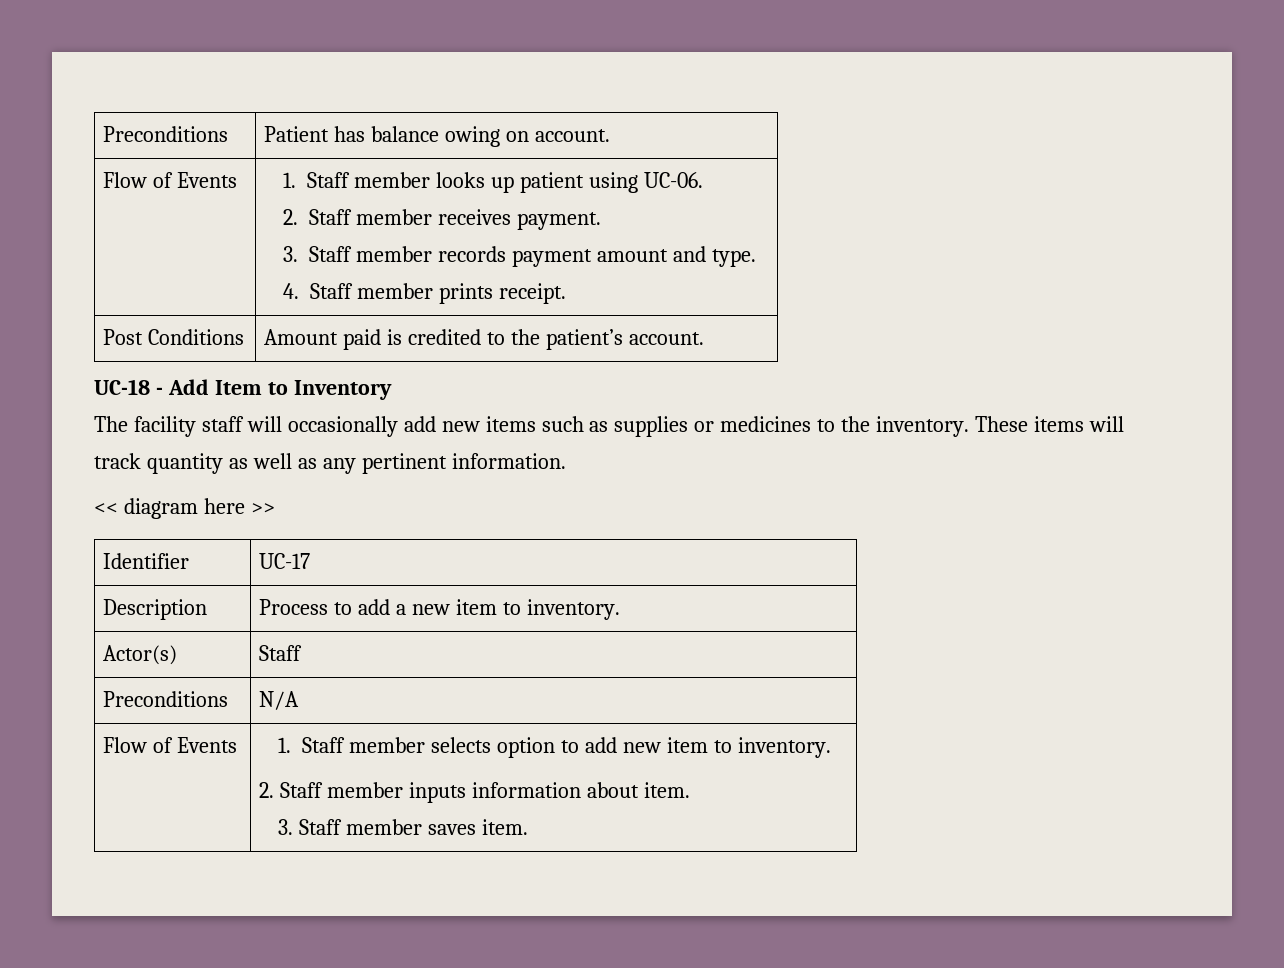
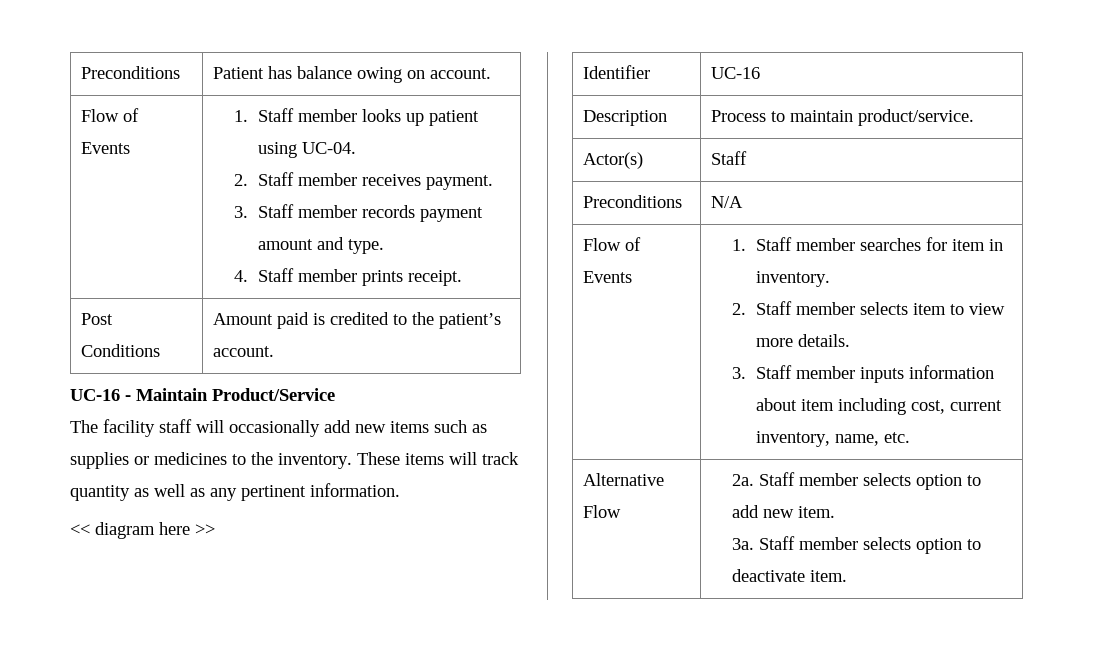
- Flow of Events | 1. Staff member looks up patient using UC-06.
+ Flow of Events | 1. Staff member looks up patient using UC-04.
- UC-18 - Add Item to Inventory
+ UC-16 - Maintain Product/Service
- Identifier | UC-17
+ Identifier | UC-16
- Description | Process to add a new item to inventory.
+ Description | Process to maintain product/service.
- Flow of Events | 1. Staff member selects option to add new item to inventory.
- 2. Staff member inputs information about item.
- 3. Staff member saves item.
+ Flow of Events | 1. Staff member searches for item in inventory.
+ 2. Staff member selects item to view more details.
+ 3. Staff member inputs information about item including cost, current inventory, name, etc.
+ Alternative Flow | 2a. Staff member selects option to add new item.
+ 3a. Staff member selects option to deactivate item.

